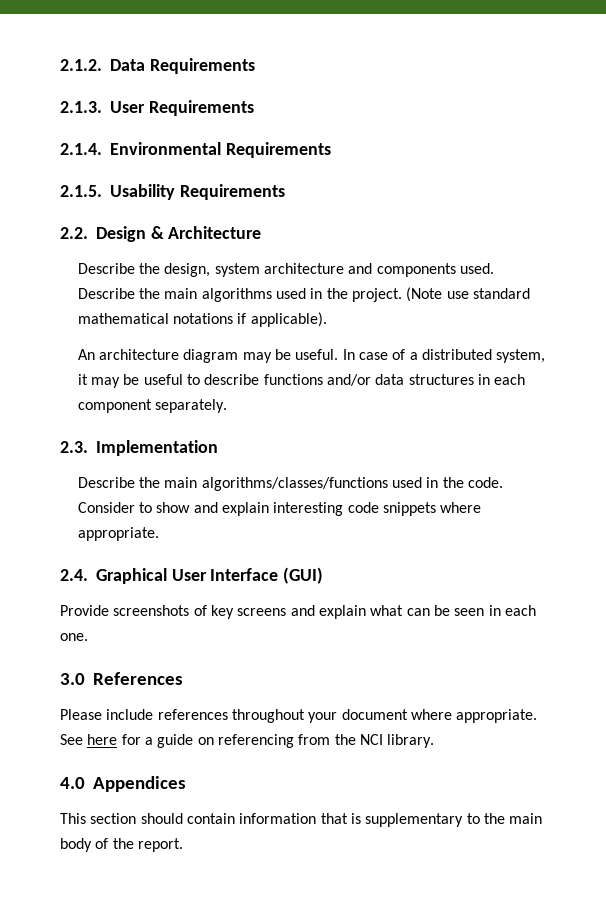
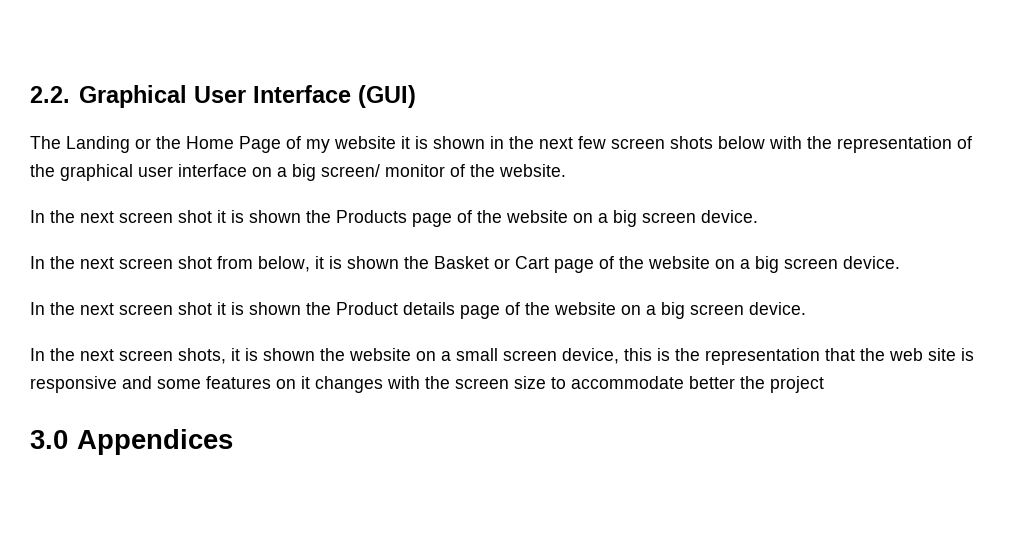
- 2.1.2. Data Requirements
- 2.1.3. User Requirements
- 2.1.4. Environmental Requirements
- 2.1.5. Usability Requirements
- 2.2. Design & Architecture
- Describe the design, system architecture and components used. Describe the main algorithms used in the project. (Note use standard mathematical notations if applicable).
- An architecture diagram may be useful. In case of a distributed system, it may be useful to describe functions and/or data structures in each component separately.
- 2.3. Implementation
- Describe the main algorithms/classes/functions used in the code. Consider to show and explain interesting code snippets where appropriate.
- 2.4. Graphical User Interface (GUI)
- Provide screenshots of key screens and explain what can be seen in each one.
- 3.0 References
- Please include references throughout your document where appropriate. See here for a guide on referencing from the NCI library.
- 4.0 Appendices
- This section should contain information that is supplementary to the main body of the report.
+ 2.2. Graphical User Interface (GUI)
+ The Landing or the Home Page of my website it is shown in the next few screen shots below with the representation of the graphical user interface on a big screen/ monitor of the website.
+ In the next screen shot it is shown the Products page of the website on a big screen device.
+ In the next screen shot from below, it is shown the Basket or Cart page of the website on a big screen device.
+ In the next screen shot it is shown the Product details page of the website on a big screen device.
+ In the next screen shots, it is shown the website on a small screen device, this is the representation that the web site is responsive and some features on it changes with the screen size to accommodate better the project
+ 3.0 Appendices

